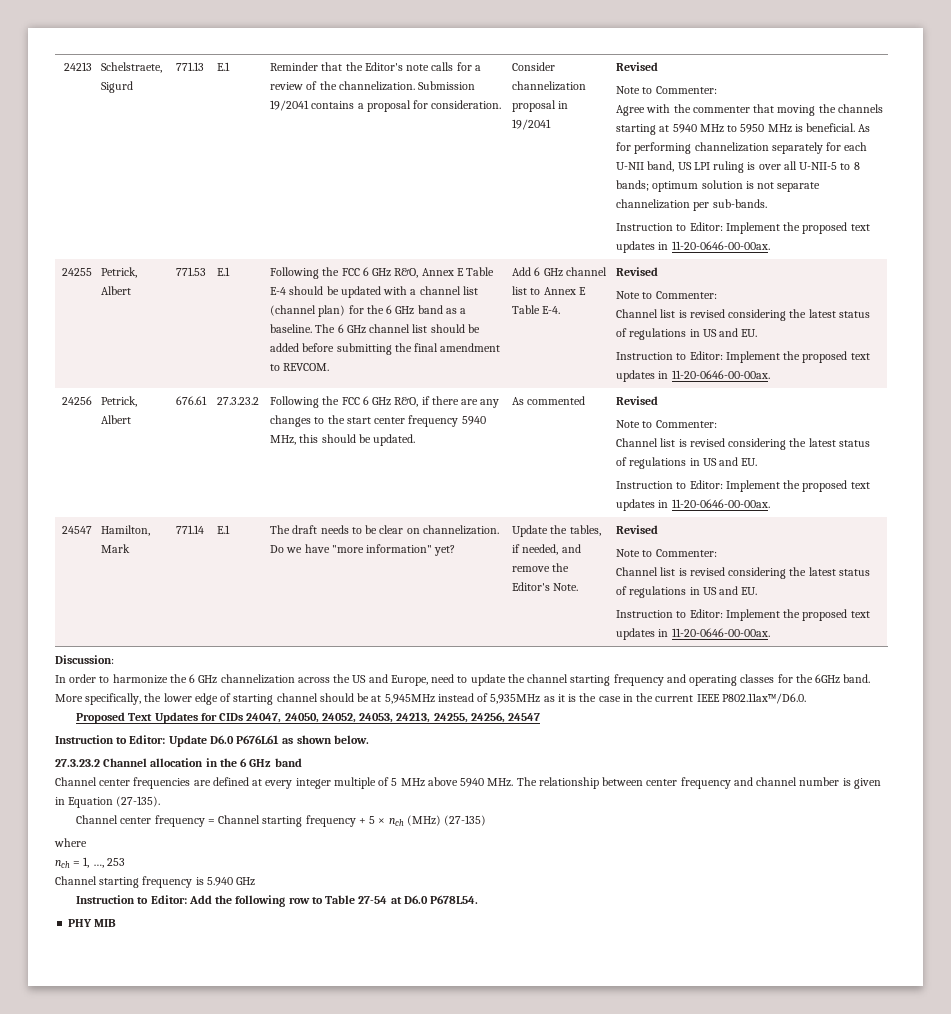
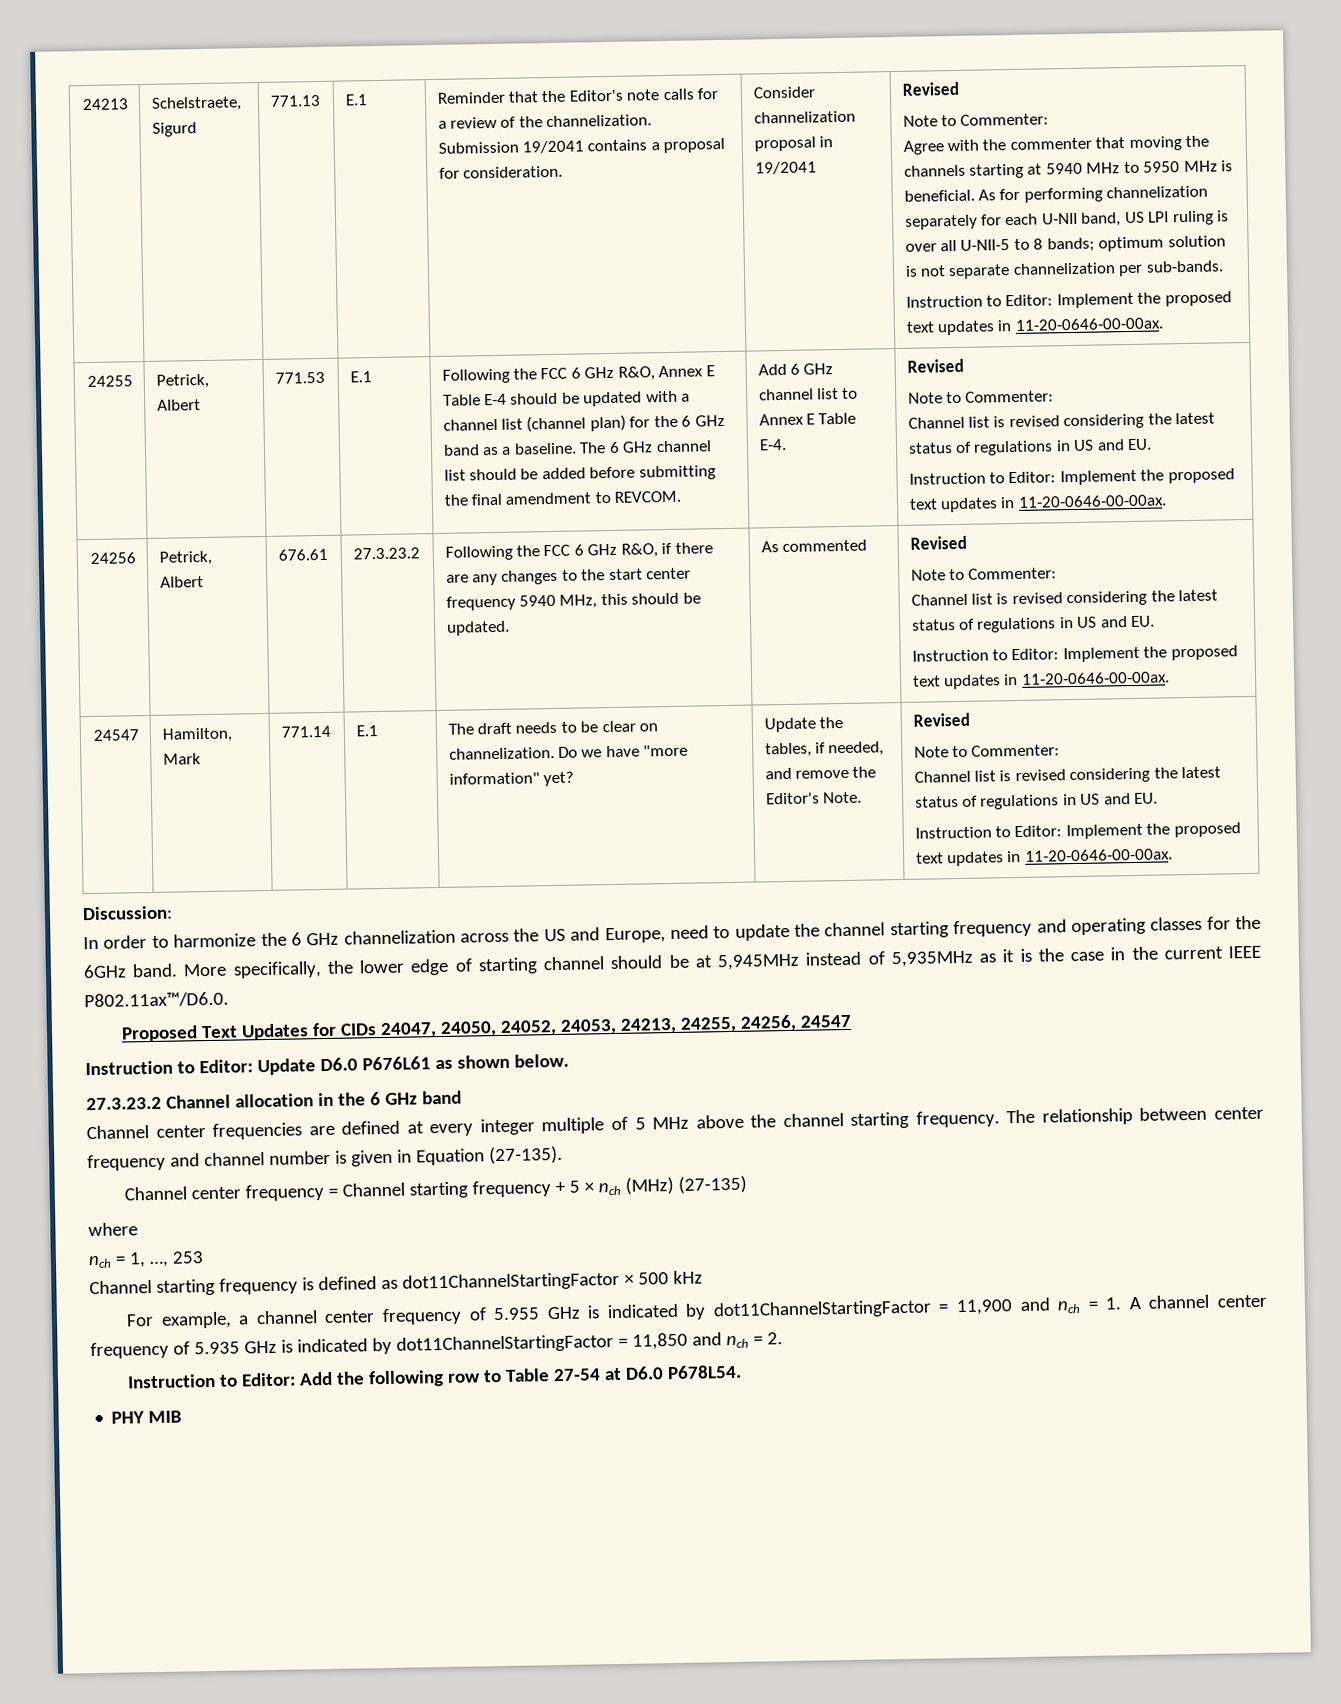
- Channel center frequencies are defined at every integer multiple of 5 MHz above 5940 MHz. The relationship between center frequency and channel number is given in Equation (27-135).
+ Channel center frequencies are defined at every integer multiple of 5 MHz above the channel starting frequency. The relationship between center frequency and channel number is given in Equation (27-135).
- Channel starting frequency is 5.940 GHz
+ Channel starting frequency is defined as dot11ChannelStartingFactor × 500 kHz
+ For example, a channel center frequency of 5.955 GHz is indicated by dot11ChannelStartingFactor = 11,900 and nch = 1. A channel center frequency of 5.935 GHz is indicated by dot11ChannelStartingFactor = 11,850 and nch = 2.

